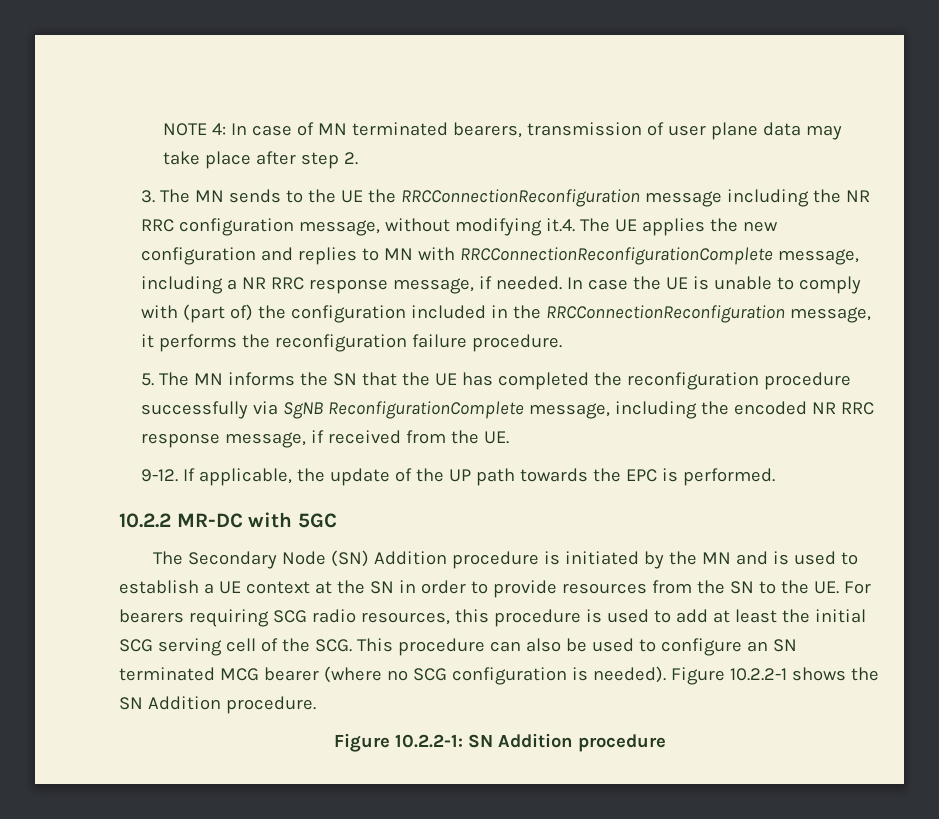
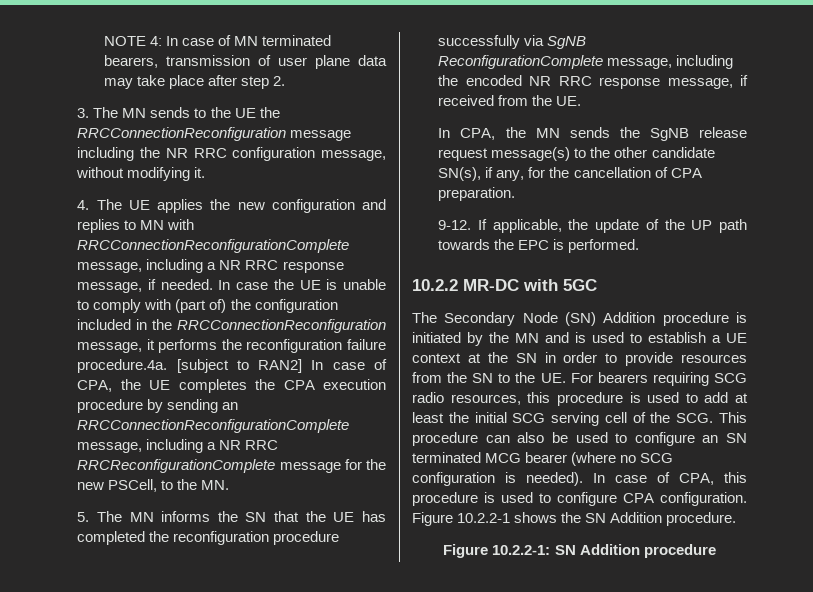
- 3. The MN sends to the UE the RRCConnectionReconfiguration message including the NR RRC configuration message, without modifying it.4. The UE applies the new configuration and replies to MN with RRCConnectionReconfigurationComplete message, including a NR RRC response message, if needed.
+ 3. The MN sends to the UE the RRCConnectionReconfiguration message including the NR RRC configuration message, without modifying it.
+ 4. The UE applies the new configuration and replies to MN with RRCConnectionReconfigurationComplete message, including a NR RRC response message, if needed.
- In case the UE is unable to comply with (part of) the configuration included in the RRCConnectionReconfiguration message, it performs the reconfiguration failure procedure.
+ In case the UE is unable to comply with (part of) the configuration included in the RRCConnectionReconfiguration message, it performs the reconfiguration failure procedure.4a. [subject to RAN2] In case of CPA, the UE completes the CPA execution procedure by sending an RRCConnectionReconfigurationComplete message, including a NR RRC RRCReconfigurationComplete message for the new PSCell, to the MN.
+ In CPA, the MN sends the SgNB release request message(s) to the other candidate SN(s), if any, for the cancellation of CPA preparation.
+ In case of CPA, this procedure is used to configure CPA configuration.

